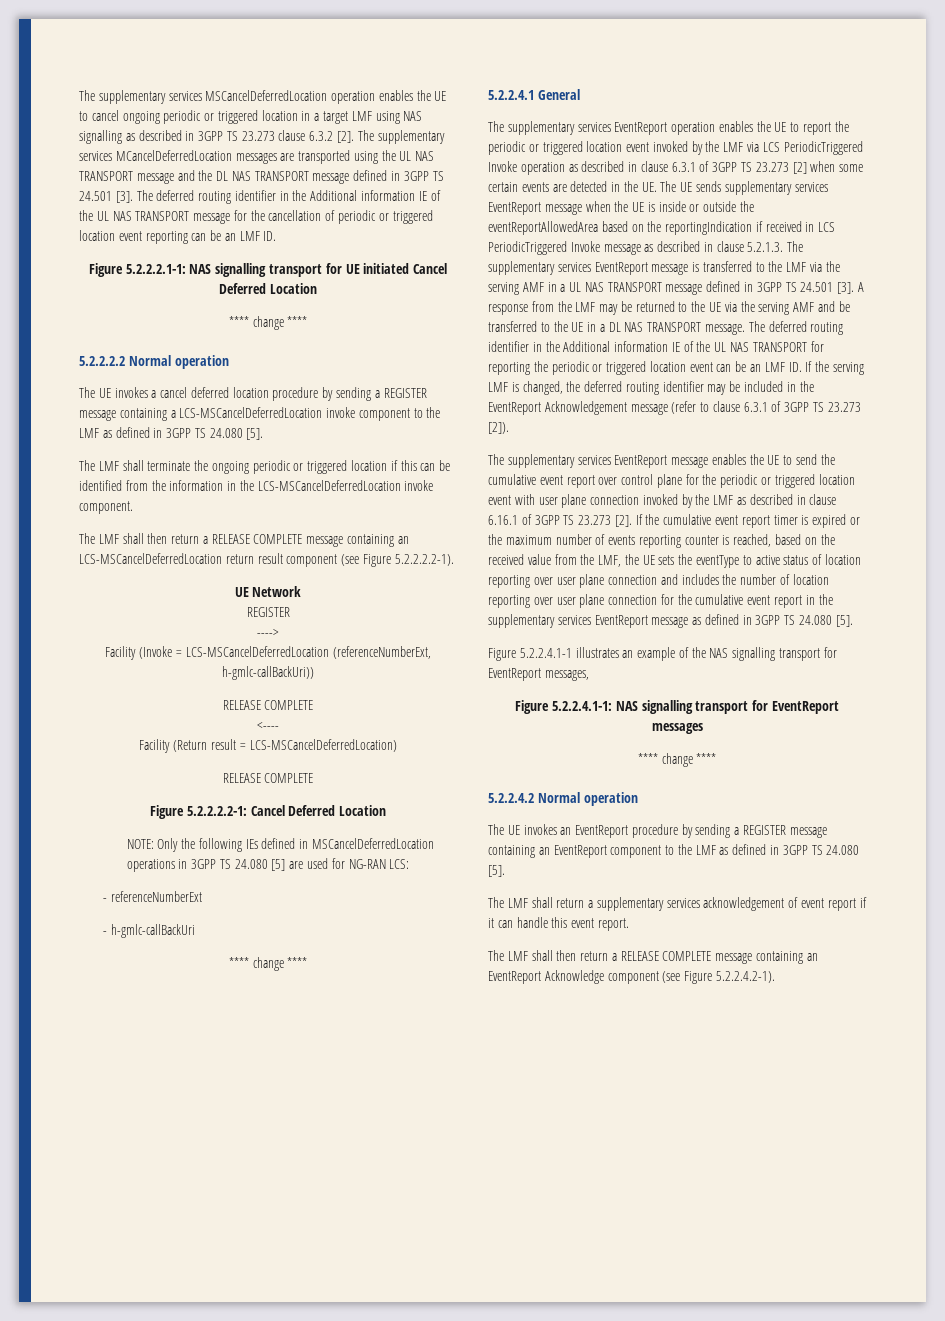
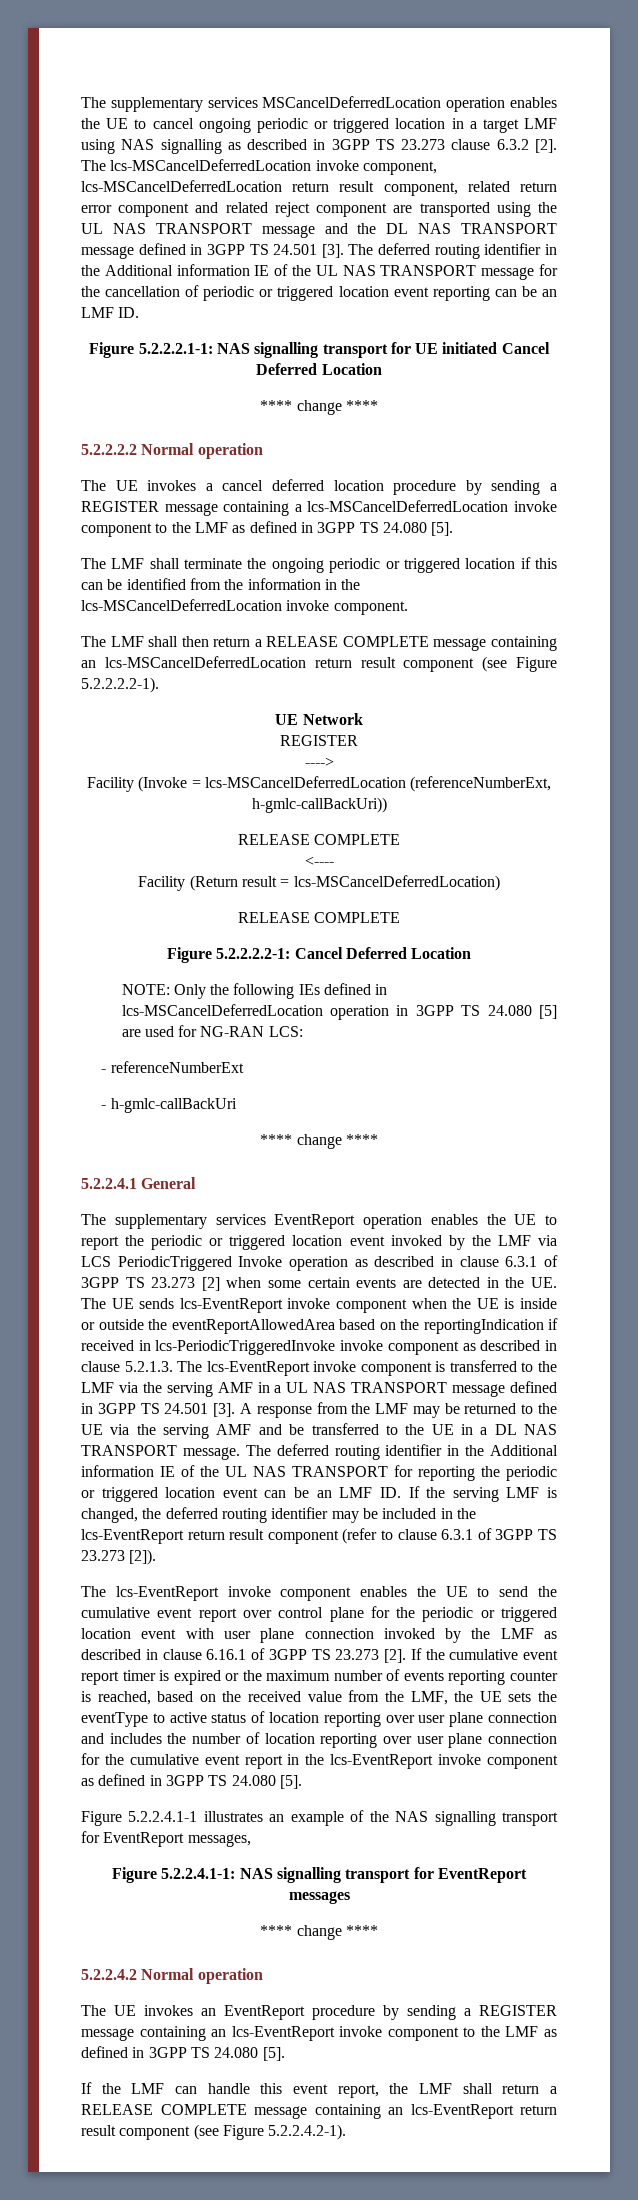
- The supplementary services MCancelDeferredLocation messages are transported using the UL NAS TRANSPORT message and the DL NAS TRANSPORT message defined in 3GPP TS 24.501 [3].
+ The lcs-MSCancelDeferredLocation invoke component, lcs-MSCancelDeferredLocation return result component, related return error component and related reject component are transported using the UL NAS TRANSPORT message and the DL NAS TRANSPORT message defined in 3GPP TS 24.501 [3].
- The UE invokes a cancel deferred location procedure by sending a REGISTER message containing a LCS-MSCancelDeferredLocation invoke component to the LMF as defined in 3GPP TS 24.080 [5].
+ The UE invokes a cancel deferred location procedure by sending a REGISTER message containing a lcs-MSCancelDeferredLocation invoke component to the LMF as defined in 3GPP TS 24.080 [5].
- The LMF shall terminate the ongoing periodic or triggered location if this can be identified from the information in the LCS-MSCancelDeferredLocation invoke component.
+ The LMF shall terminate the ongoing periodic or triggered location if this can be identified from the information in the lcs-MSCancelDeferredLocation invoke component.
- The LMF shall then return a RELEASE COMPLETE message containing an LCS-MSCancelDeferredLocation return result component (see Figure 5.2.2.2.2-1).
+ The LMF shall then return a RELEASE COMPLETE message containing an lcs-MSCancelDeferredLocation return result component (see Figure 5.2.2.2.2-1).
- Facility (Invoke = LCS-MSCancelDeferredLocation (referenceNumberExt, h-gmlc-callBackUri))
+ Facility (Invoke = lcs-MSCancelDeferredLocation (referenceNumberExt, h-gmlc-callBackUri))
- Facility (Return result = LCS-MSCancelDeferredLocation)
+ Facility (Return result = lcs-MSCancelDeferredLocation)
- NOTE: Only the following IEs defined in MSCancelDeferredLocation operations in 3GPP TS 24.080 [5] are used for NG-RAN LCS:
+ NOTE: Only the following IEs defined in lcs-MSCancelDeferredLocation operation in 3GPP TS 24.080 [5] are used for NG-RAN LCS:
- The supplementary services EventReport operation enables the UE to report the periodic or triggered location event invoked by the LMF via LCS PeriodicTriggered Invoke operation as described in clause 6.3.1 of 3GPP TS 23.273 [2] when some certain events are detected in the UE. The UE sends supplementary services EventReport message when the UE is inside or outside the eventReportAllowedArea based on the reportingIndication if received in LCS PeriodicTriggered Invoke message as described in clause 5.2.1.3. The supplementary services EventReport message is transferred to the LMF via the serving AMF in a UL NAS TRANSPORT message defined in 3GPP TS 24.501 [3].
+ The supplementary services EventReport operation enables the UE to report the periodic or triggered location event invoked by the LMF via LCS PeriodicTriggered Invoke operation as described in clause 6.3.1 of 3GPP TS 23.273 [2] when some certain events are detected in the UE. The UE sends lcs-EventReport invoke component when the UE is inside or outside the eventReportAllowedArea based on the reportingIndication if received in lcs-PeriodicTriggeredInvoke invoke component as described in clause 5.2.1.3. The lcs-EventReport invoke component is transferred to the LMF via the serving AMF in a UL NAS TRANSPORT message defined in 3GPP TS 24.501 [3].
- The deferred routing identifier in the Additional information IE of the UL NAS TRANSPORT for reporting the periodic or triggered location event can be an LMF ID. If the serving LMF is changed, the deferred routing identifier may be included in the EventReport Acknowledgement message (refer to clause 6.3.1 of 3GPP TS 23.273 [2]).
+ The deferred routing identifier in the Additional information IE of the UL NAS TRANSPORT for reporting the periodic or triggered location event can be an LMF ID. If the serving LMF is changed, the deferred routing identifier may be included in the lcs-EventReport return result component (refer to clause 6.3.1 of 3GPP TS 23.273 [2]).
- The supplementary services EventReport message enables the UE to send the cumulative event report over control plane for the periodic or triggered location event with user plane connection invoked by the LMF as described in clause 6.16.1 of 3GPP TS 23.273 [2].
+ The lcs-EventReport invoke component enables the UE to send the cumulative event report over control plane for the periodic or triggered location event with user plane connection invoked by the LMF as described in clause 6.16.1 of 3GPP TS 23.273 [2].
- If the cumulative event report timer is expired or the maximum number of events reporting counter is reached, based on the received value from the LMF, the UE sets the eventType to active status of location reporting over user plane connection and includes the number of location reporting over user plane connection for the cumulative event report in the supplementary services EventReport message as defined in 3GPP TS 24.080 [5].
+ If the cumulative event report timer is expired or the maximum number of events reporting counter is reached, based on the received value from the LMF, the UE sets the eventType to active status of location reporting over user plane connection and includes the number of location reporting over user plane connection for the cumulative event report in the lcs-EventReport invoke component as defined in 3GPP TS 24.080 [5].
- The UE invokes an EventReport procedure by sending a REGISTER message containing an EventReport component to the LMF as defined in 3GPP TS 24.080 [5].
+ The UE invokes an EventReport procedure by sending a REGISTER message containing an lcs-EventReport invoke component to the LMF as defined in 3GPP TS 24.080 [5].
- The LMF shall return a supplementary services acknowledgement of event report if it can handle this event report.
- The LMF shall then return a RELEASE COMPLETE message containing an EventReport Acknowledge component (see Figure 5.2.2.4.2-1).
+ If the LMF can handle this event report, the LMF shall return a RELEASE COMPLETE message containing an lcs-EventReport return result component (see Figure 5.2.2.4.2-1).

